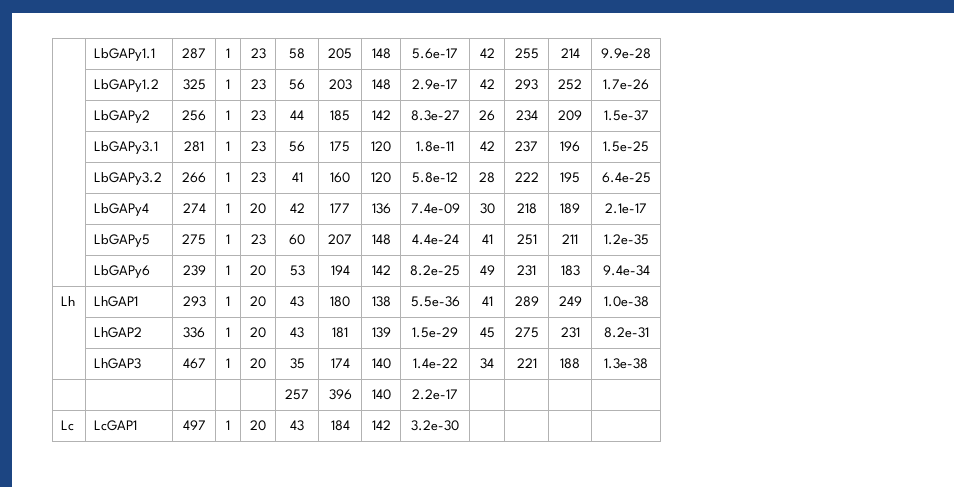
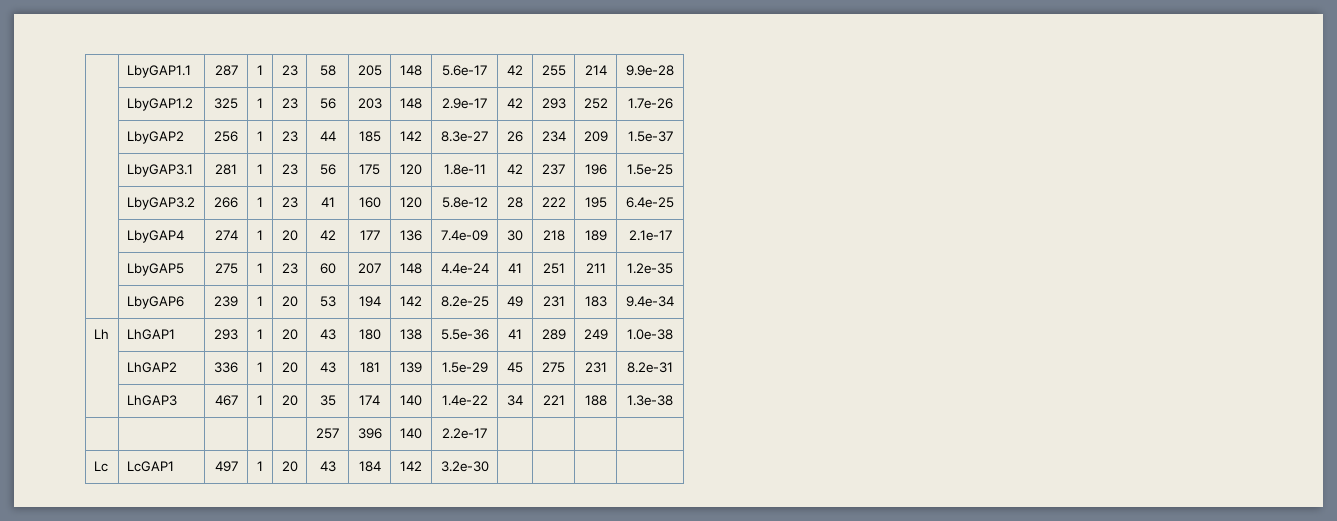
- | LbGAPy1.1 | 287 | 1 | 23 | 58 | 205 | 148 | 5.6e-17 | 42 | 255 | 214 | 9.9e-28
+ | LbyGAP1.1 | 287 | 1 | 23 | 58 | 205 | 148 | 5.6e-17 | 42 | 255 | 214 | 9.9e-28
- | LbGAPy1.2 | 325 | 1 | 23 | 56 | 203 | 148 | 2.9e-17 | 42 | 293 | 252 | 1.7e-26
+ | LbyGAP1.2 | 325 | 1 | 23 | 56 | 203 | 148 | 2.9e-17 | 42 | 293 | 252 | 1.7e-26
- | LbGAPy2 | 256 | 1 | 23 | 44 | 185 | 142 | 8.3e-27 | 26 | 234 | 209 | 1.5e-37
+ | LbyGAP2 | 256 | 1 | 23 | 44 | 185 | 142 | 8.3e-27 | 26 | 234 | 209 | 1.5e-37
- | LbGAPy3.1 | 281 | 1 | 23 | 56 | 175 | 120 | 1.8e-11 | 42 | 237 | 196 | 1.5e-25
+ | LbyGAP3.1 | 281 | 1 | 23 | 56 | 175 | 120 | 1.8e-11 | 42 | 237 | 196 | 1.5e-25
- | LbGAPy3.2 | 266 | 1 | 23 | 41 | 160 | 120 | 5.8e-12 | 28 | 222 | 195 | 6.4e-25
+ | LbyGAP3.2 | 266 | 1 | 23 | 41 | 160 | 120 | 5.8e-12 | 28 | 222 | 195 | 6.4e-25
- | LbGAPy4 | 274 | 1 | 20 | 42 | 177 | 136 | 7.4e-09 | 30 | 218 | 189 | 2.1e-17
+ | LbyGAP4 | 274 | 1 | 20 | 42 | 177 | 136 | 7.4e-09 | 30 | 218 | 189 | 2.1e-17
- | LbGAPy5 | 275 | 1 | 23 | 60 | 207 | 148 | 4.4e-24 | 41 | 251 | 211 | 1.2e-35
+ | LbyGAP5 | 275 | 1 | 23 | 60 | 207 | 148 | 4.4e-24 | 41 | 251 | 211 | 1.2e-35
- | LbGAPy6 | 239 | 1 | 20 | 53 | 194 | 142 | 8.2e-25 | 49 | 231 | 183 | 9.4e-34
+ | LbyGAP6 | 239 | 1 | 20 | 53 | 194 | 142 | 8.2e-25 | 49 | 231 | 183 | 9.4e-34

